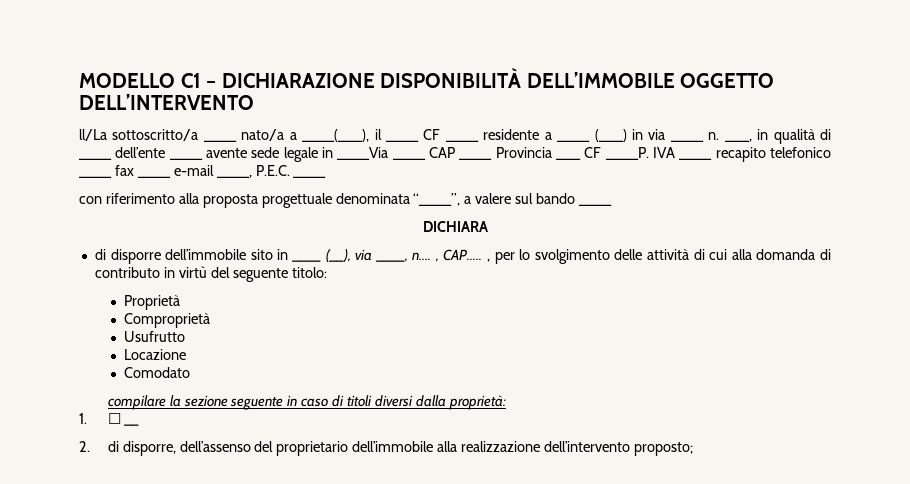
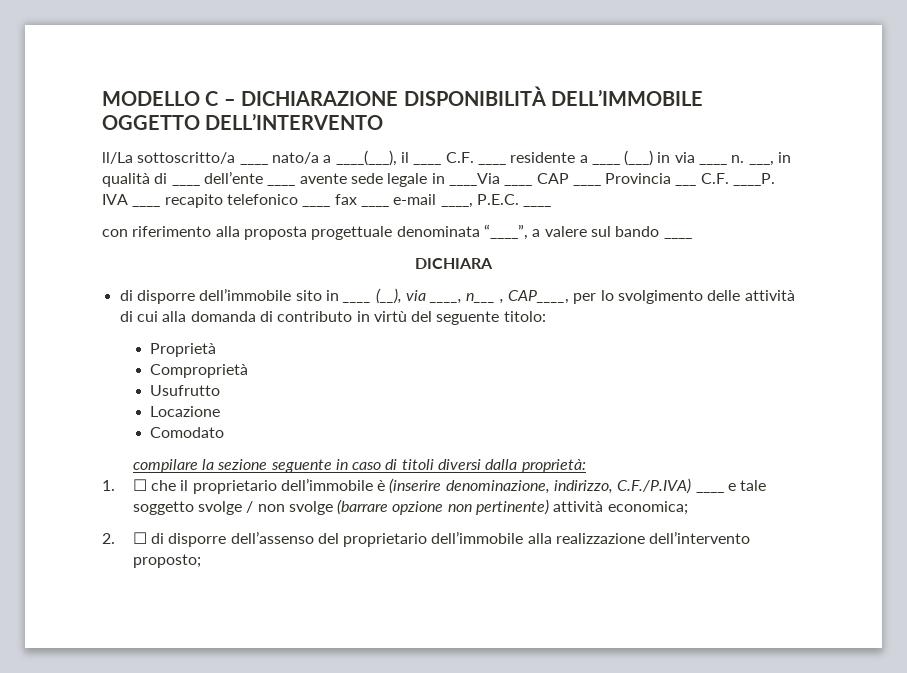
- MODELLO C1 – DICHIARAZIONE DISPONIBILITÀ DELL’IMMOBILE OGGETTO DELL’INTERVENTO
+ MODELLO C – DICHIARAZIONE DISPONIBILITÀ DELL’IMMOBILE OGGETTO DELL’INTERVENTO
- ll/La sottoscritto/a ____ nato/a a ____(___), il ____ CF ____ residente a ____ (___) in via ____ n.
+ ll/La sottoscritto/a ____ nato/a a ____(___), il ____ C.F. ____ residente a ____ (___) in via ____ n.
- ___, in qualità di ____ dell’ente ____ avente sede legale in ____Via ____ CAP ____ Provincia ___ CF ____P.
+ ___, in qualità di ____ dell’ente ____ avente sede legale in ____Via ____ CAP ____ Provincia ___ C.F. ____P.
- di disporre dell’immobile sito in ____ (__), via ____, n…. , CAP.…. , per lo svolgimento delle attività di cui alla domanda di contributo in virtù del seguente titolo:
+ di disporre dell’immobile sito in ____ (__), via ____, n___ , CAP____, per lo svolgimento delle attività di cui alla domanda di contributo in virtù del seguente titolo:
- 1. ☐ __
- 2. di disporre, dell’assenso del proprietario dell’immobile alla realizzazione dell’intervento proposto;
+ 1. ☐ che il proprietario dell’immobile è (inserire denominazione, indirizzo, C.F./P.IVA) ____ e tale soggetto svolge / non svolge (barrare opzione non pertinente) attività economica;
+ 2. ☐ di disporre dell’assenso del proprietario dell’immobile alla realizzazione dell’intervento proposto;

